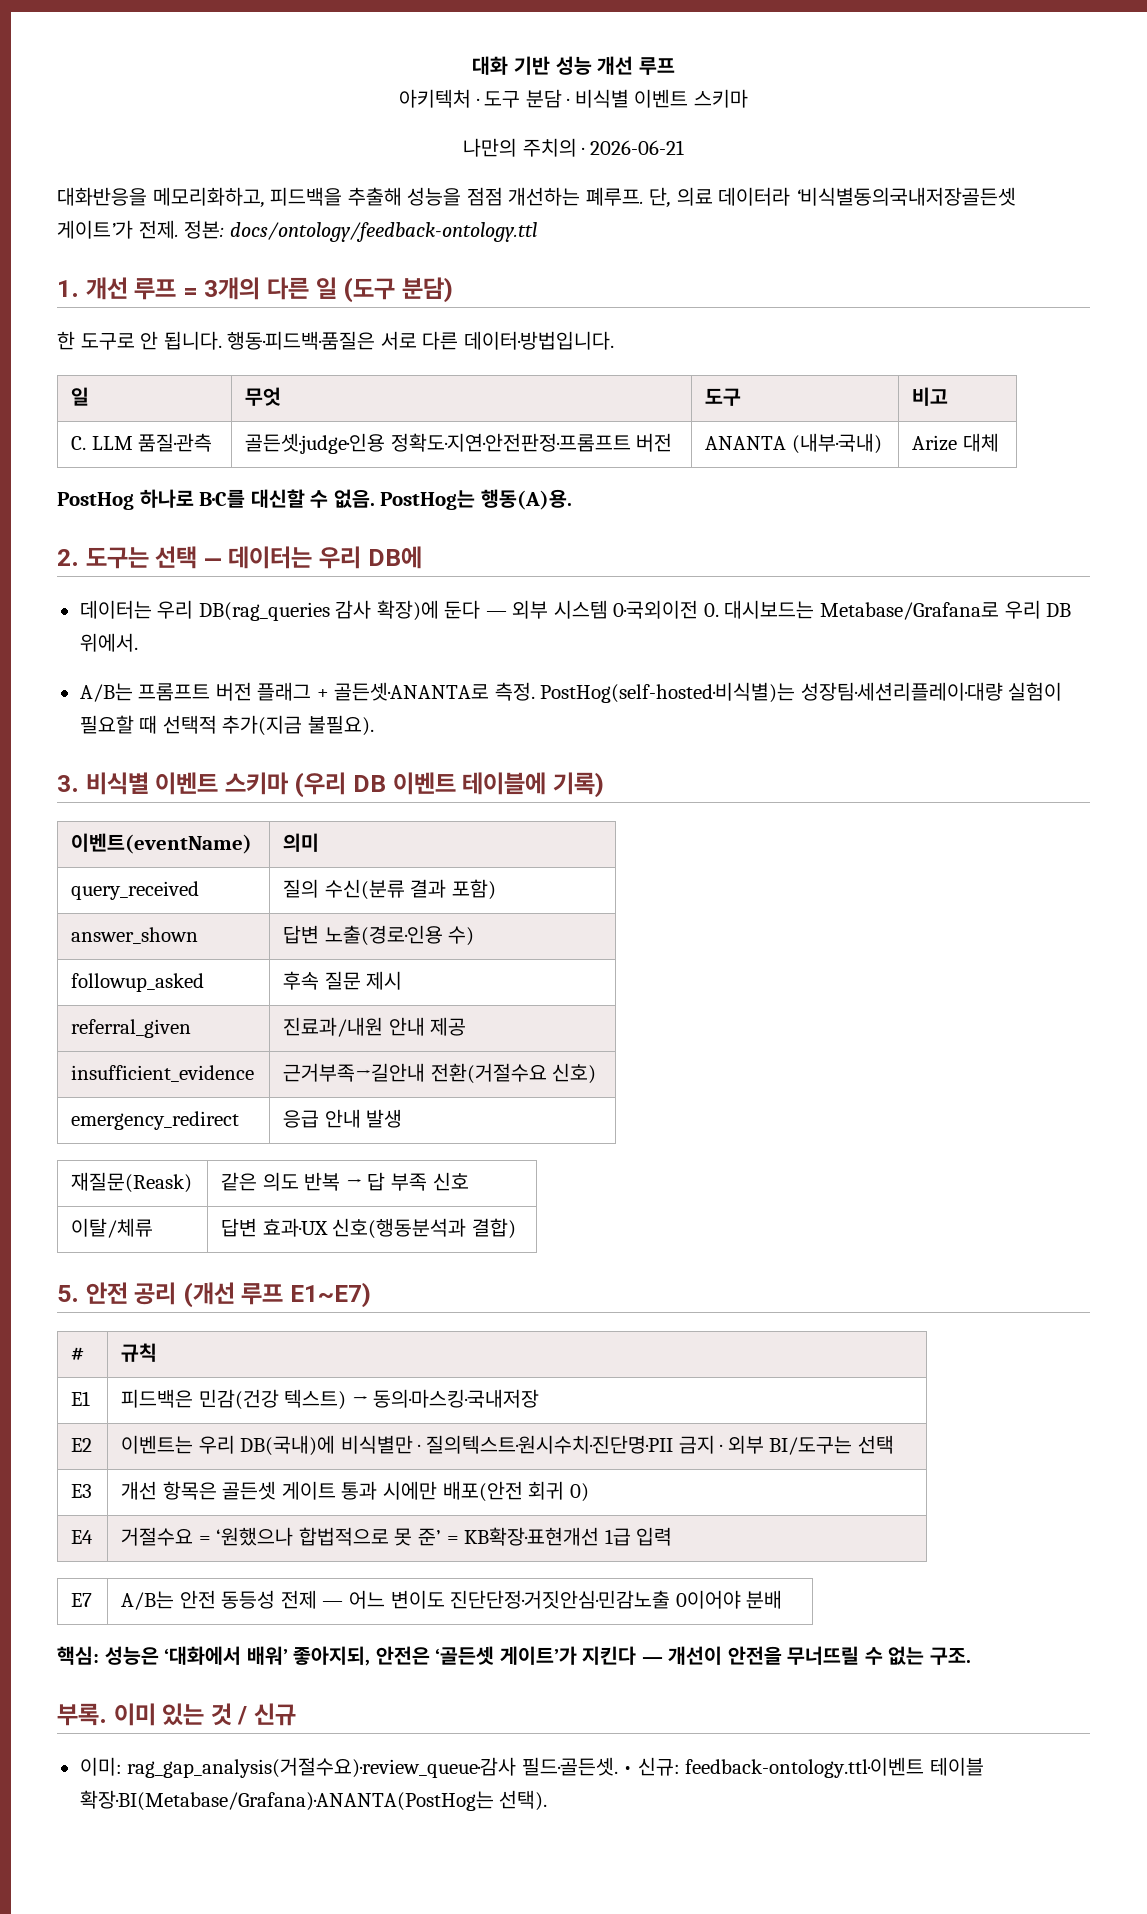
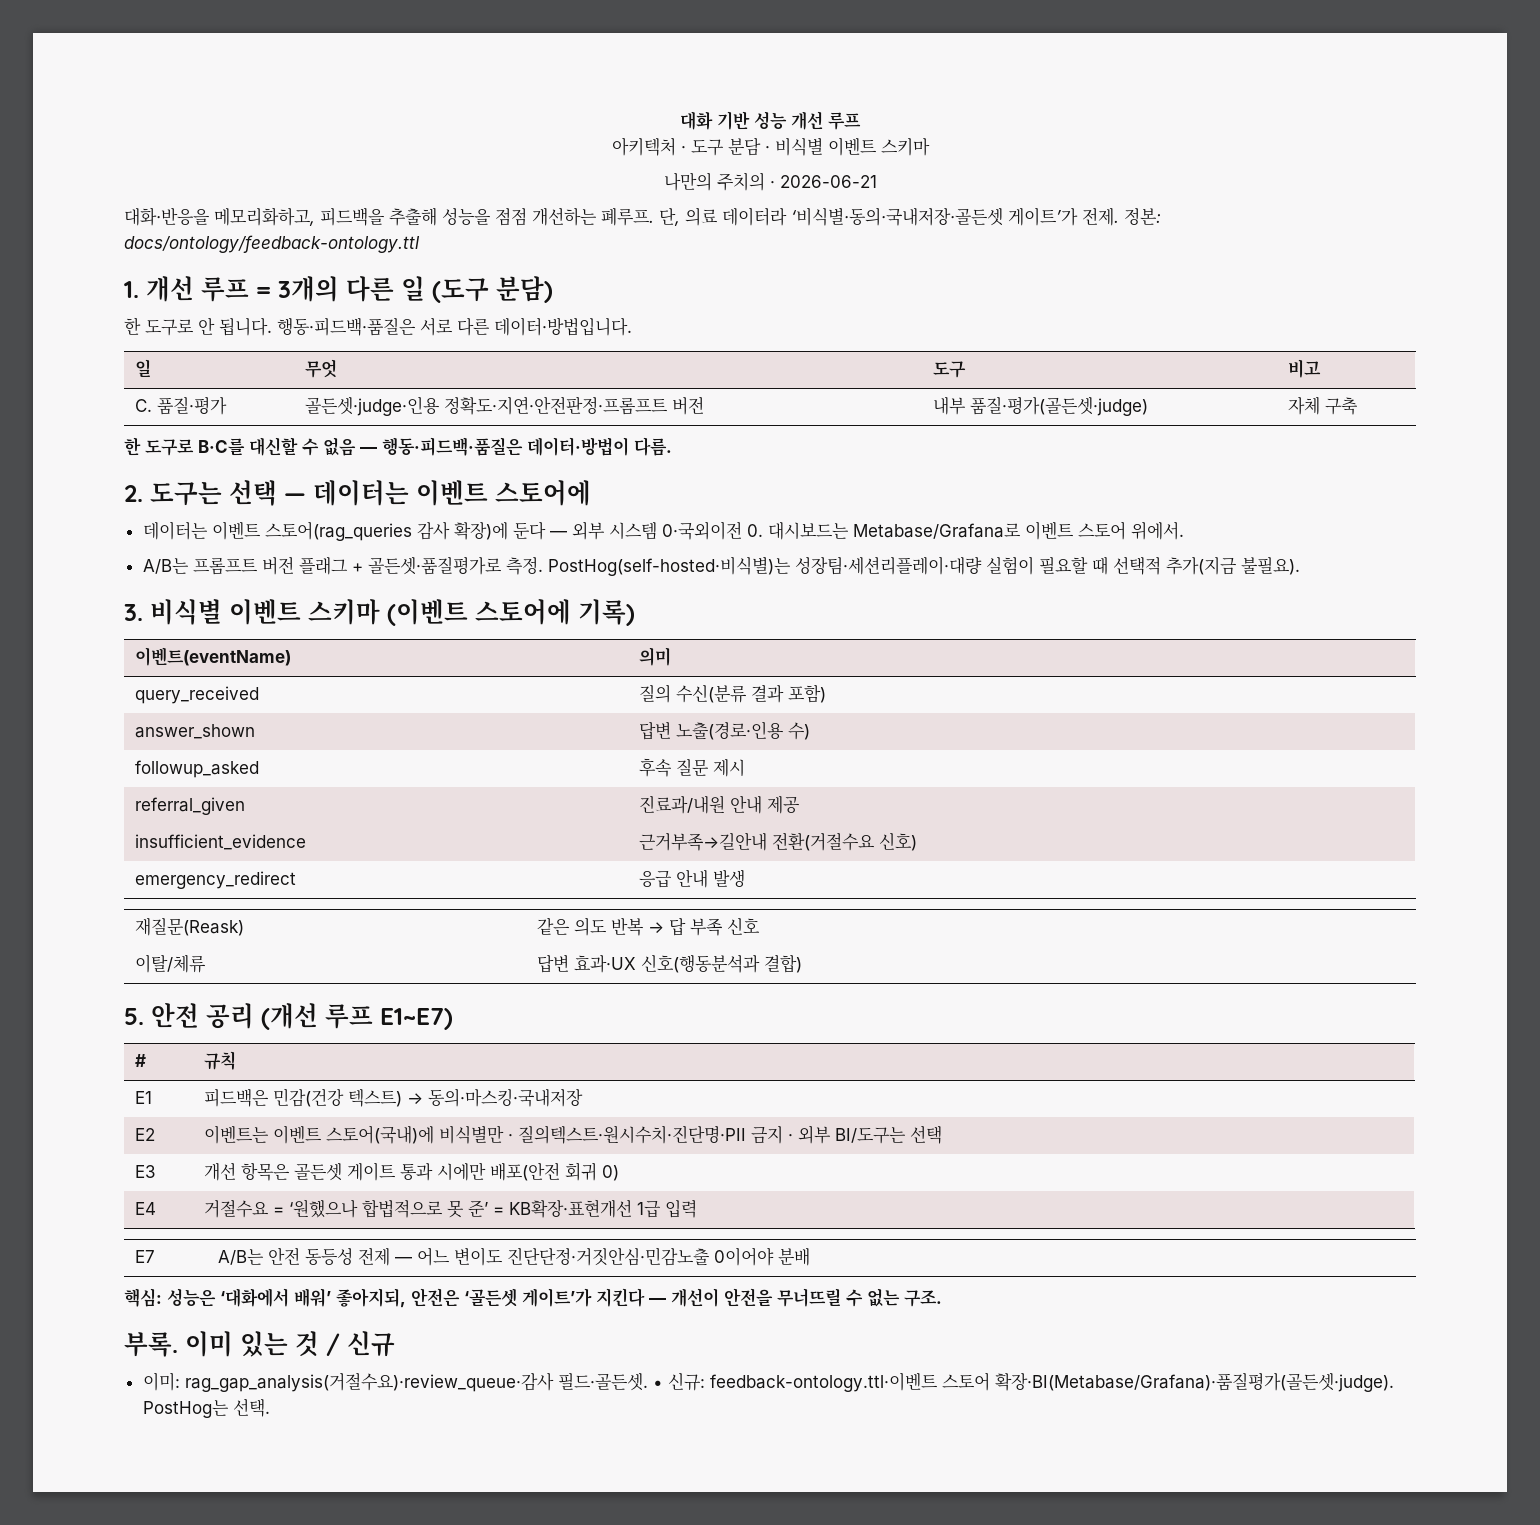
- C. LLM 품질·관측 | 골든셋·judge·인용 정확도·지연·안전판정·프롬프트 버전 | ANANTA (내부·국내) | Arize 대체
- PostHog 하나로 B·C를 대신할 수 없음. PostHog는 행동(A)용.
+ C. 품질·평가 | 골든셋·judge·인용 정확도·지연·안전판정·프롬프트 버전 | 내부 품질·평가(골든셋·judge) | 자체 구축
+ 한 도구로 B·C를 대신할 수 없음 — 행동·피드백·품질은 데이터·방법이 다름.
- 2. 도구는 선택 — 데이터는 우리 DB에
- 데이터는 우리 DB(rag_queries 감사 확장)에 둔다 — 외부 시스템 0·국외이전 0. 대시보드는 Metabase/Grafana로 우리 DB 위에서.
+ 2. 도구는 선택 — 데이터는 이벤트 스토어에
+ 데이터는 이벤트 스토어(rag_queries 감사 확장)에 둔다 — 외부 시스템 0·국외이전 0. 대시보드는 Metabase/Grafana로 이벤트 스토어 위에서.
- A/B는 프롬프트 버전 플래그 + 골든셋·ANANTA로 측정.
+ A/B는 프롬프트 버전 플래그 + 골든셋·품질평가로 측정.
- 3. 비식별 이벤트 스키마 (우리 DB 이벤트 테이블에 기록)
+ 3. 비식별 이벤트 스키마 (이벤트 스토어에 기록)
- E2 | 이벤트는 우리 DB(국내)에 비식별만 · 질의텍스트·원시수치·진단명·PII 금지 · 외부 BI/도구는 선택
+ E2 | 이벤트는 이벤트 스토어(국내)에 비식별만 · 질의텍스트·원시수치·진단명·PII 금지 · 외부 BI/도구는 선택
- • 신규: feedback-ontology.ttl·이벤트 테이블 확장·BI(Metabase/Grafana)·ANANTA(PostHog는 선택).
+ • 신규: feedback-ontology.ttl·이벤트 스토어 확장·BI(Metabase/Grafana)·품질평가(골든셋·judge). PostHog는 선택.

